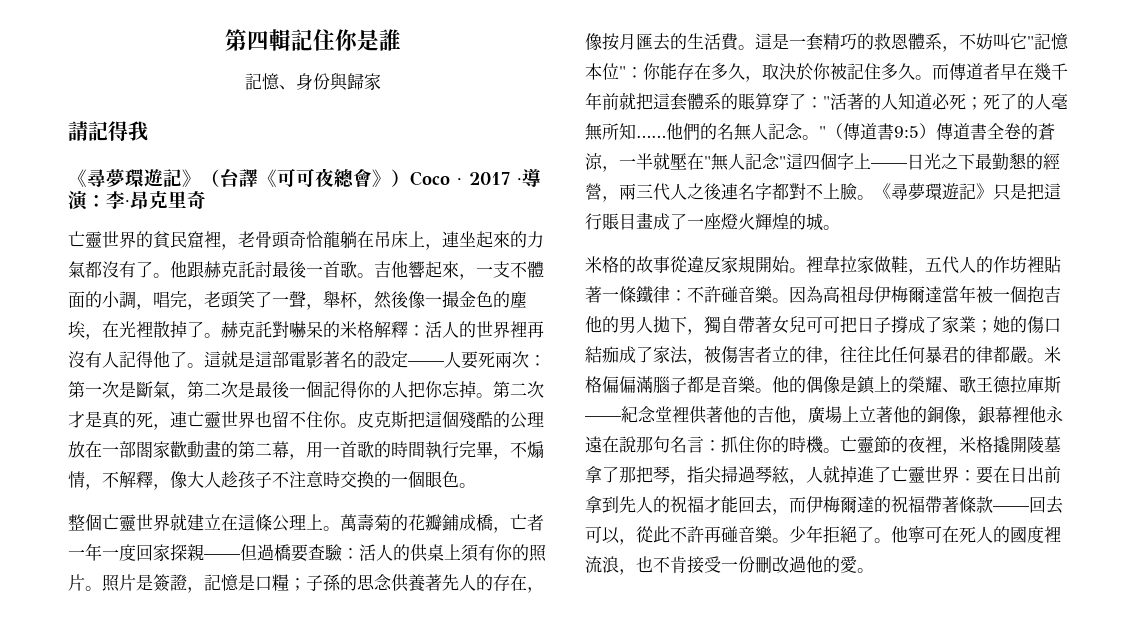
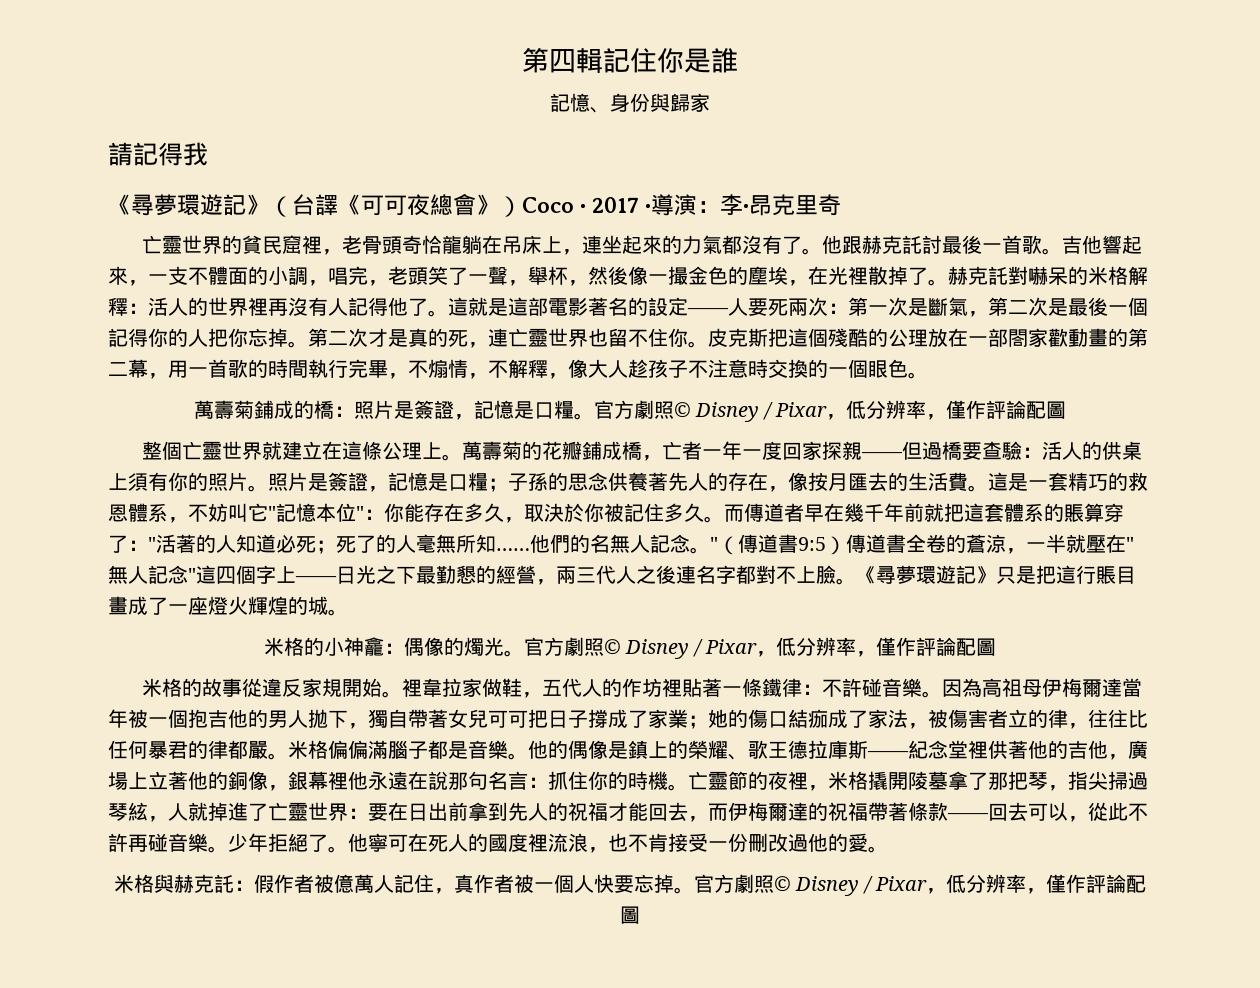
+ 萬壽菊鋪成的橋：照片是簽證，記憶是口糧。官方劇照© Disney / Pixar，低分辨率，僅作評論配圖
+ 米格的小神龕：偶像的燭光。官方劇照© Disney / Pixar，低分辨率，僅作評論配圖
+ 米格與赫克託：假作者被億萬人記住，真作者被一個人快要忘掉。官方劇照© Disney / Pixar，低分辨率，僅作評論配圖

